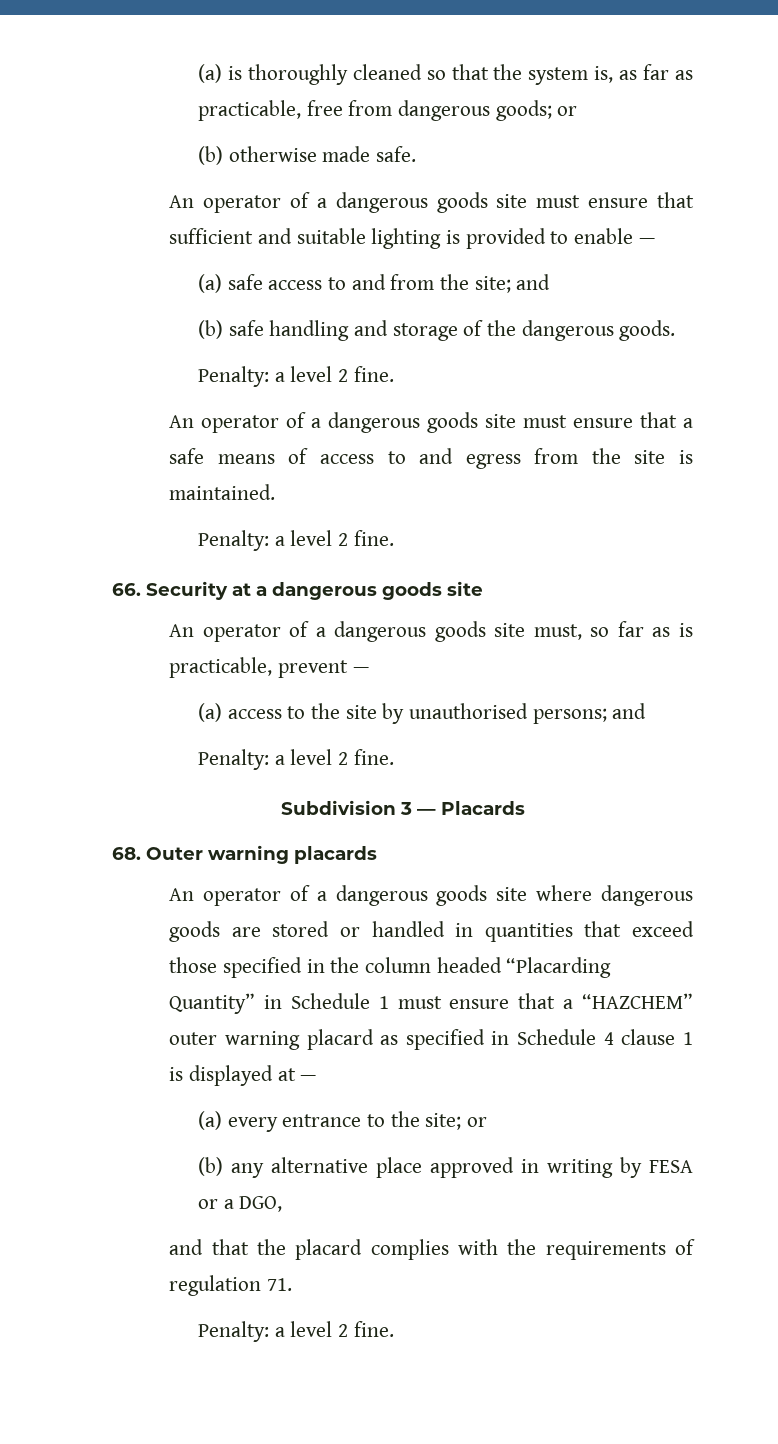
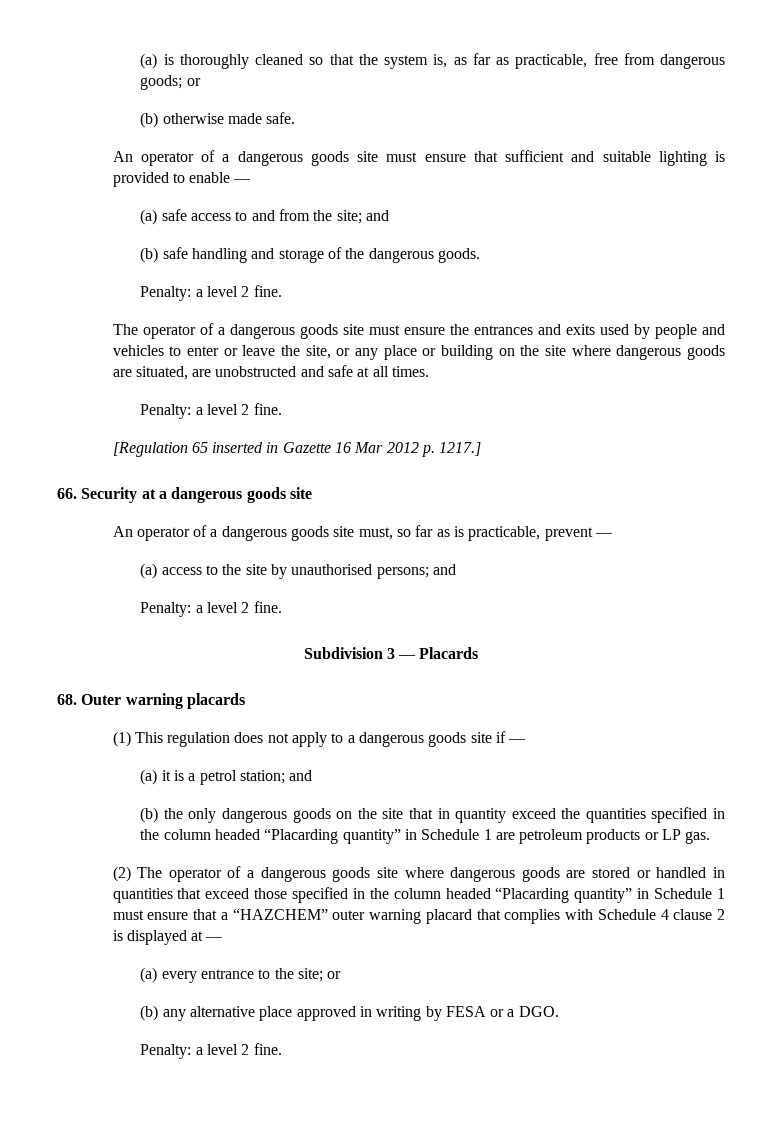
- An operator of a dangerous goods site must ensure that a safe means of access to and egress from the site is maintained.
+ The operator of a dangerous goods site must ensure the entrances and exits used by people and vehicles to enter or leave the site, or any place or building on the site where dangerous goods are situated, are unobstructed and safe at all times.
  Penalty: a level 2 fine.
+ [Regulation 65 inserted in Gazette 16 Mar 2012 p. 1217.]
- An operator of a dangerous goods site where dangerous goods are stored or handled in quantities that exceed those specified in the column headed “Placarding Quantity” in Schedule 1 must ensure that a “HAZCHEM” outer warning placard as specified in Schedule 4 clause 1 is displayed at —
+ (1) This regulation does not apply to a dangerous goods site if —
+ (a) it is a petrol station; and
+ (b) the only dangerous goods on the site that in quantity exceed the quantities specified in the column headed “Placarding quantity” in Schedule 1 are petroleum products or LP gas.
+ (2) The operator of a dangerous goods site where dangerous goods are stored or handled in quantities that exceed those specified in the column headed “Placarding quantity” in Schedule 1 must ensure that a “HAZCHEM” outer warning placard that complies with Schedule 4 clause 2 is displayed at —
- (b) any alternative place approved in writing by FESA or a DGO,
- and that the placard complies with the requirements of regulation 71.
+ (b) any alternative place approved in writing by FESA or a DGO.

